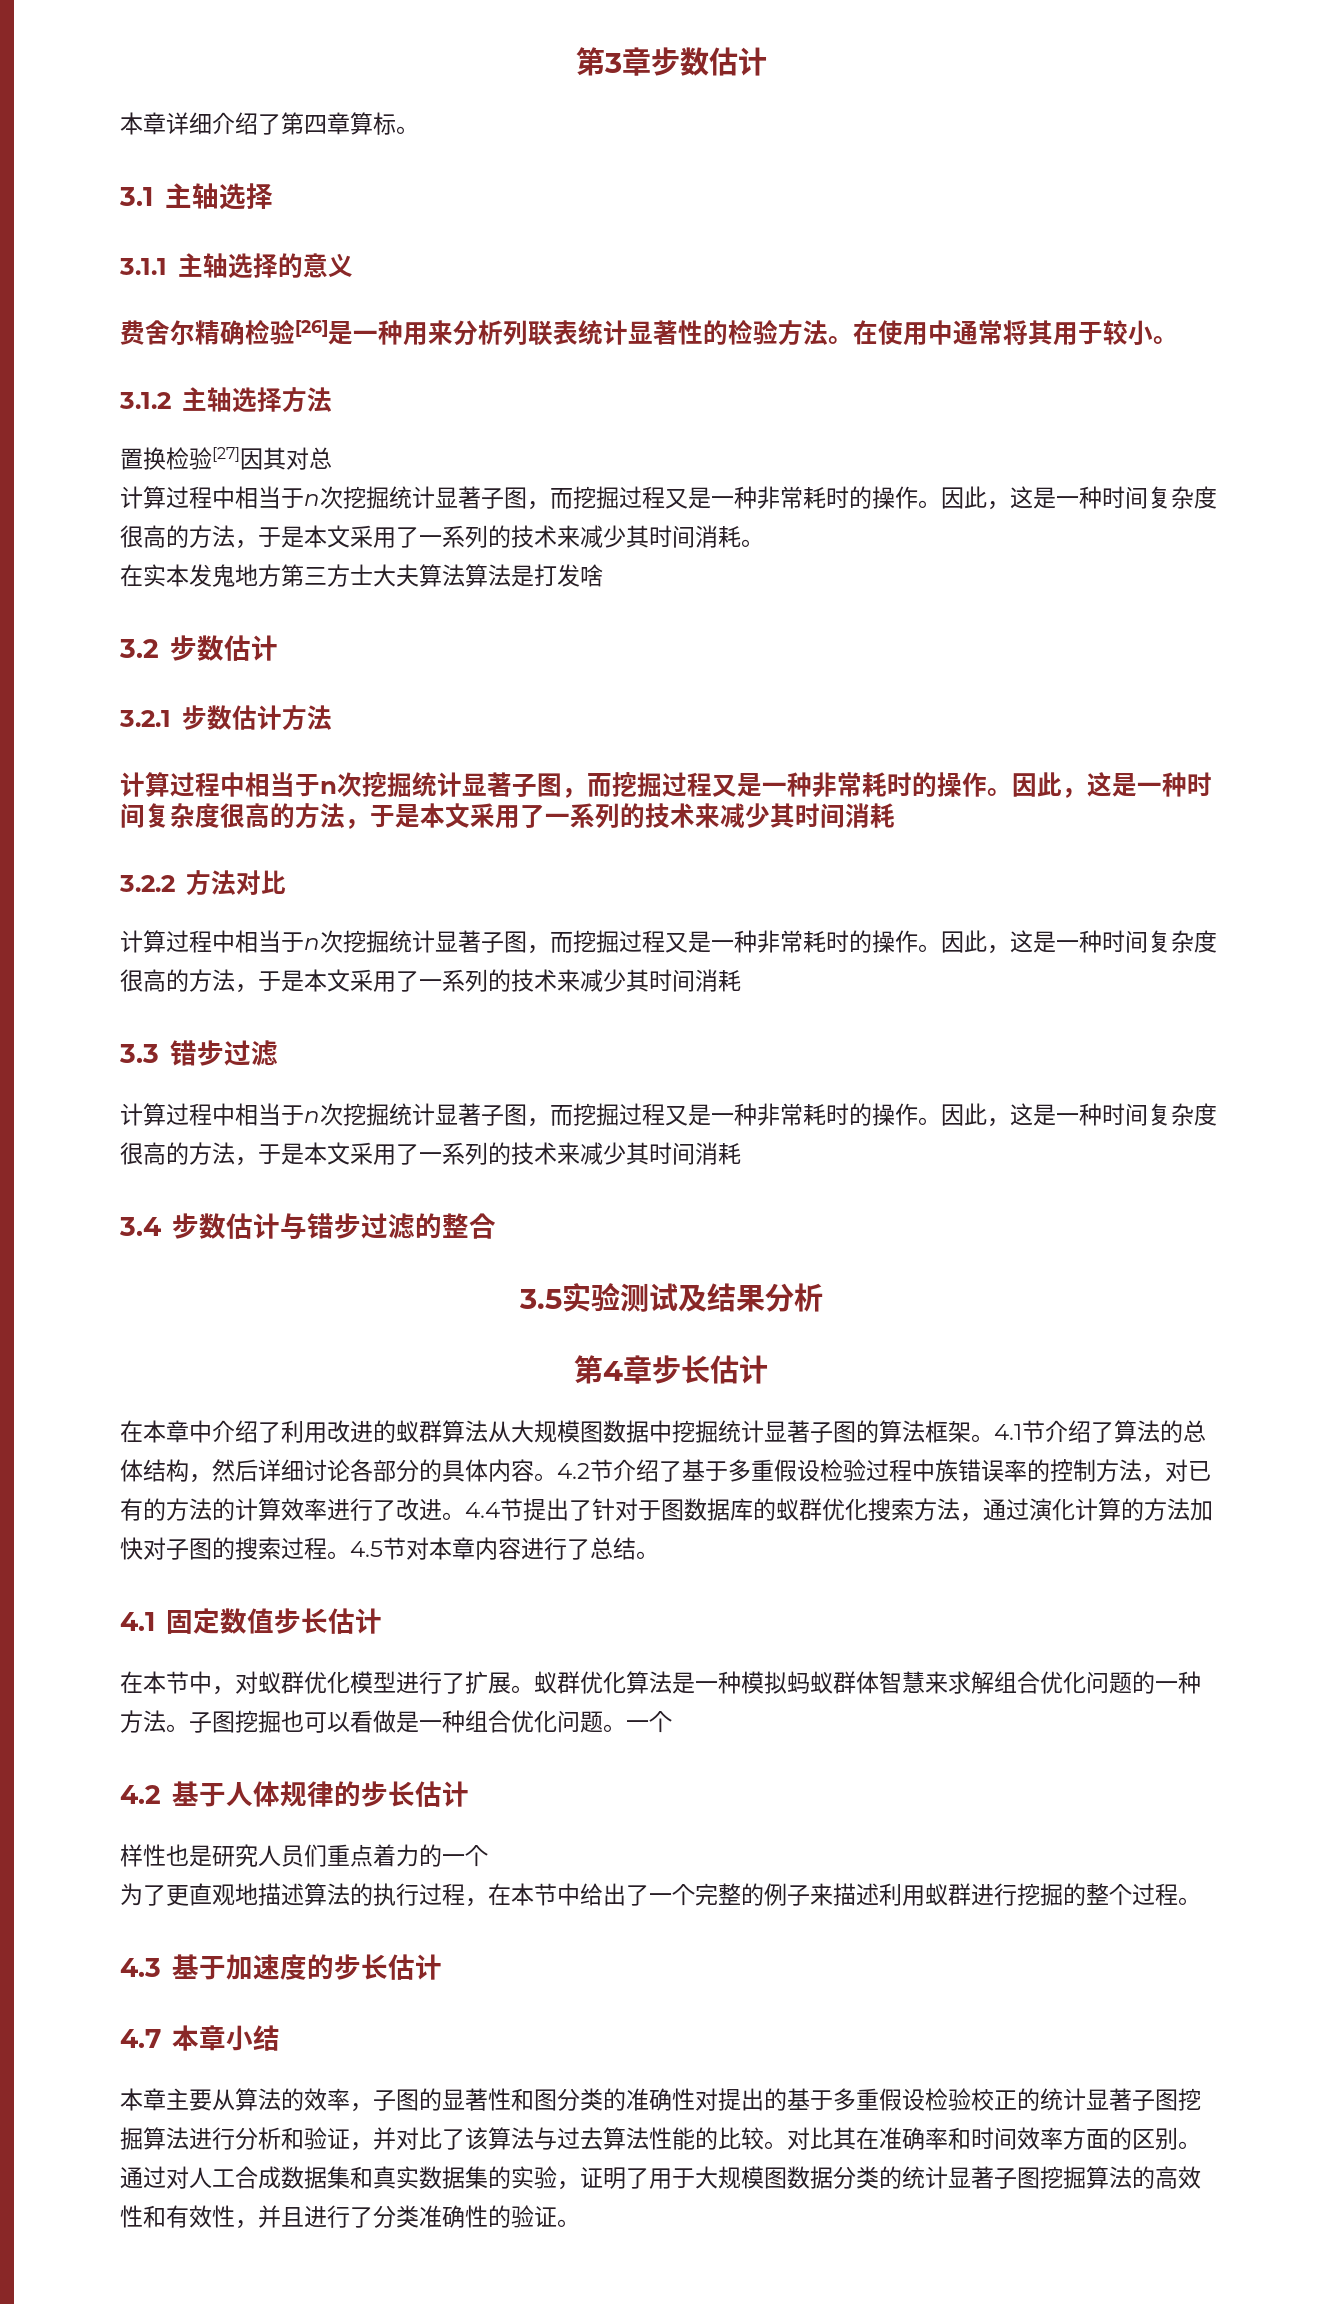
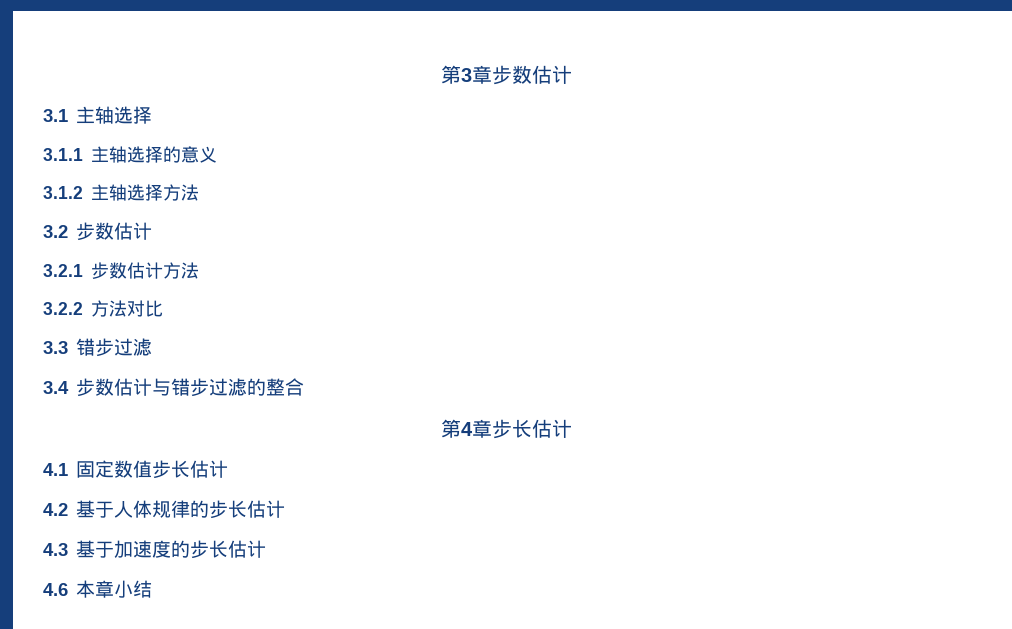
- 本章详细介绍了第四章算标。
- 费舍尔精确检验[26]是一种用来分析列联表统计显著性的检验方法。在使用中通常将其用于较小。
  3.1.2主轴选择方法
- 置换检验[27]因其对总
- 计算过程中相当于n次挖掘统计显著子图，而挖掘过程又是一种非常耗时的操作。因此，这是一种时间复杂度很高的方法，于是本文采用了一系列的技术来减少其时间消耗。
- 在实本发鬼地方第三方士大夫算法算法是打发啥
  3.2.1步数估计方法
- 计算过程中相当于n次挖掘统计显著子图，而挖掘过程又是一种非常耗时的操作。因此，这是一种时间复杂度很高的方法，于是本文采用了一系列的技术来减少其时间消耗
  3.2.2方法对比
- 计算过程中相当于n次挖掘统计显著子图，而挖掘过程又是一种非常耗时的操作。因此，这是一种时间复杂度很高的方法，于是本文采用了一系列的技术来减少其时间消耗
  3.3错步过滤
- 计算过程中相当于n次挖掘统计显著子图，而挖掘过程又是一种非常耗时的操作。因此，这是一种时间复杂度很高的方法，于是本文采用了一系列的技术来减少其时间消耗
- 3.5实验测试及结果分析
  第4章步长估计
- 在本章中介绍了利用改进的蚁群算法从大规模图数据中挖掘统计显著子图的算法框架。4.1节介绍了算法的总体结构，然后详细讨论各部分的具体内容。4.2节介绍了基于多重假设检验过程中族错误率的控制方法，对已有的方法的计算效率进行了改进。4.4节提出了针对于图数据库的蚁群优化搜索方法，通过演化计算的方法加快对子图的搜索过程。4.5节对本章内容进行了总结。
- 在本节中，对蚁群优化模型进行了扩展。蚁群优化算法是一种模拟蚂蚁群体智慧来求解组合优化问题的一种方法。子图挖掘也可以看做是一种组合优化问题。一个
- 样性也是研究人员们重点着力的一个
- 为了更直观地描述算法的执行过程，在本节中给出了一个完整的例子来描述利用蚁群进行挖掘的整个过程。
- 4.7本章小结
+ 4.6本章小结
- 本章主要从算法的效率，子图的显著性和图分类的准确性对提出的基于多重假设检验校正的统计显著子图挖掘算法进行分析和验证，并对比了该算法与过去算法性能的比较。对比其在准确率和时间效率方面的区别。通过对人工合成数据集和真实数据集的实验，证明了用于大规模图数据分类的统计显著子图挖掘算法的高效性和有效性，并且进行了分类准确性的验证。

